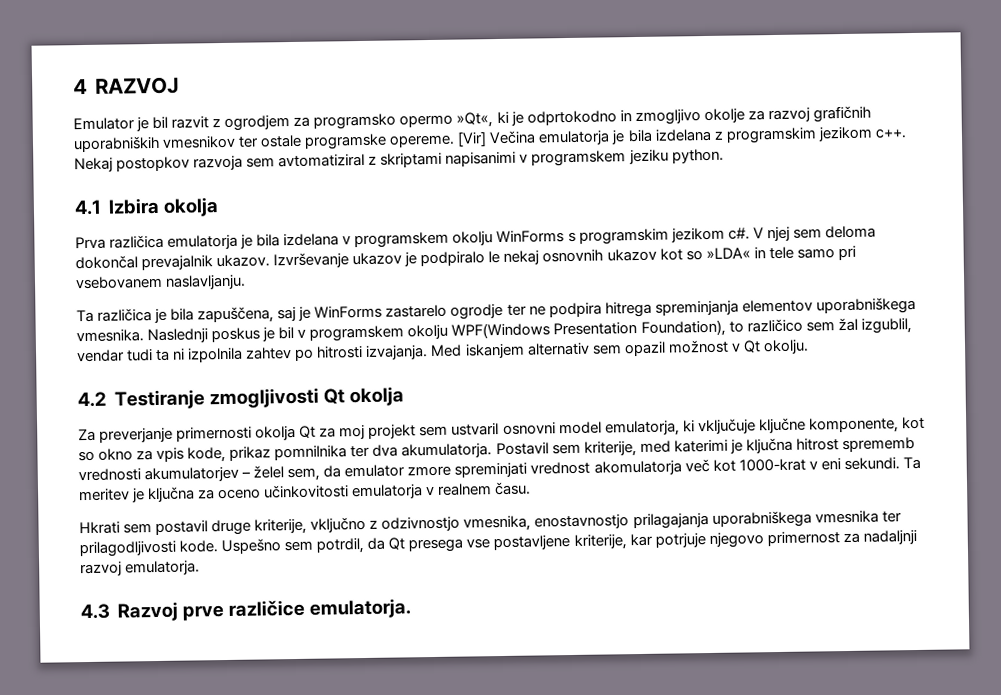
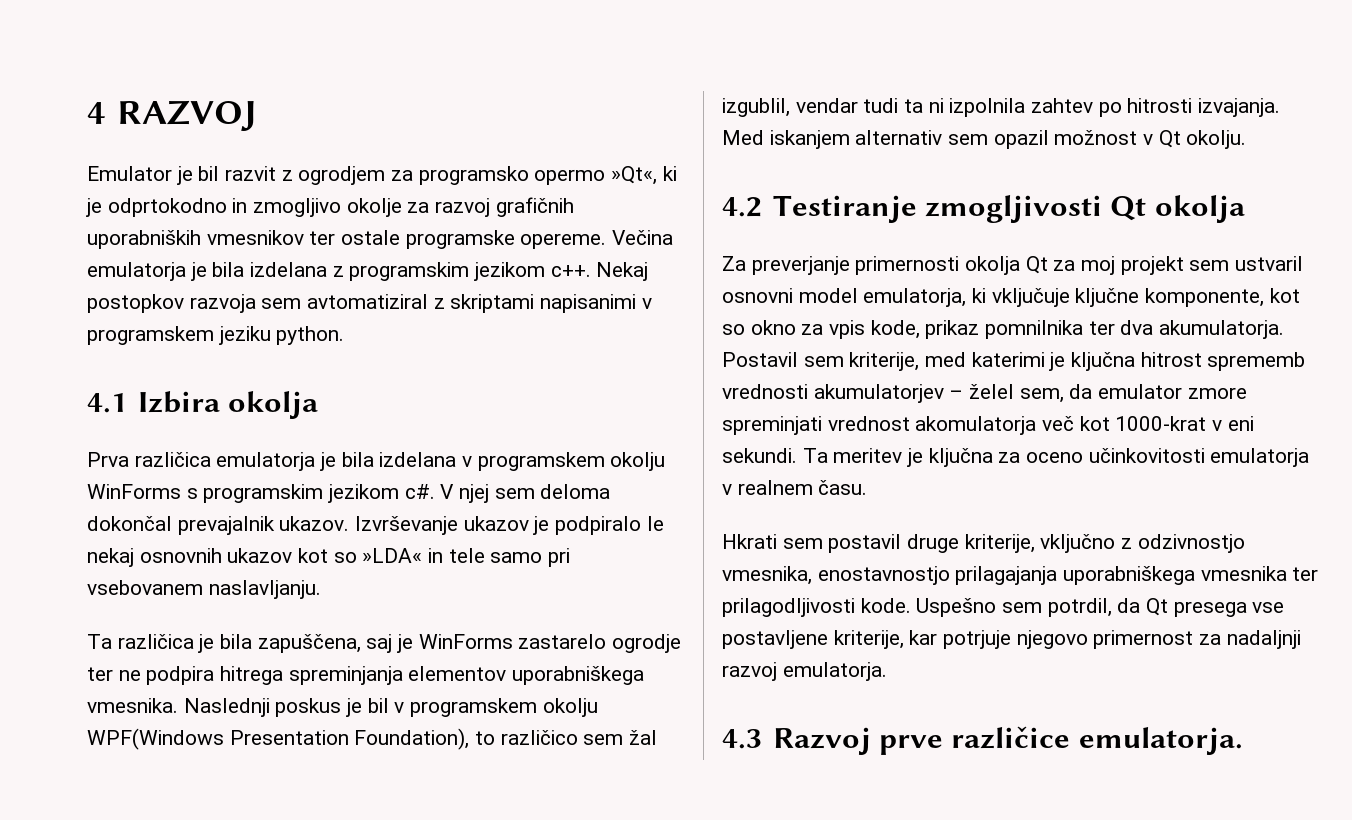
- [Vir] Večina emulatorja je bila izdelana z programskim jezikom c++.
+ Večina emulatorja je bila izdelana z programskim jezikom c++.

